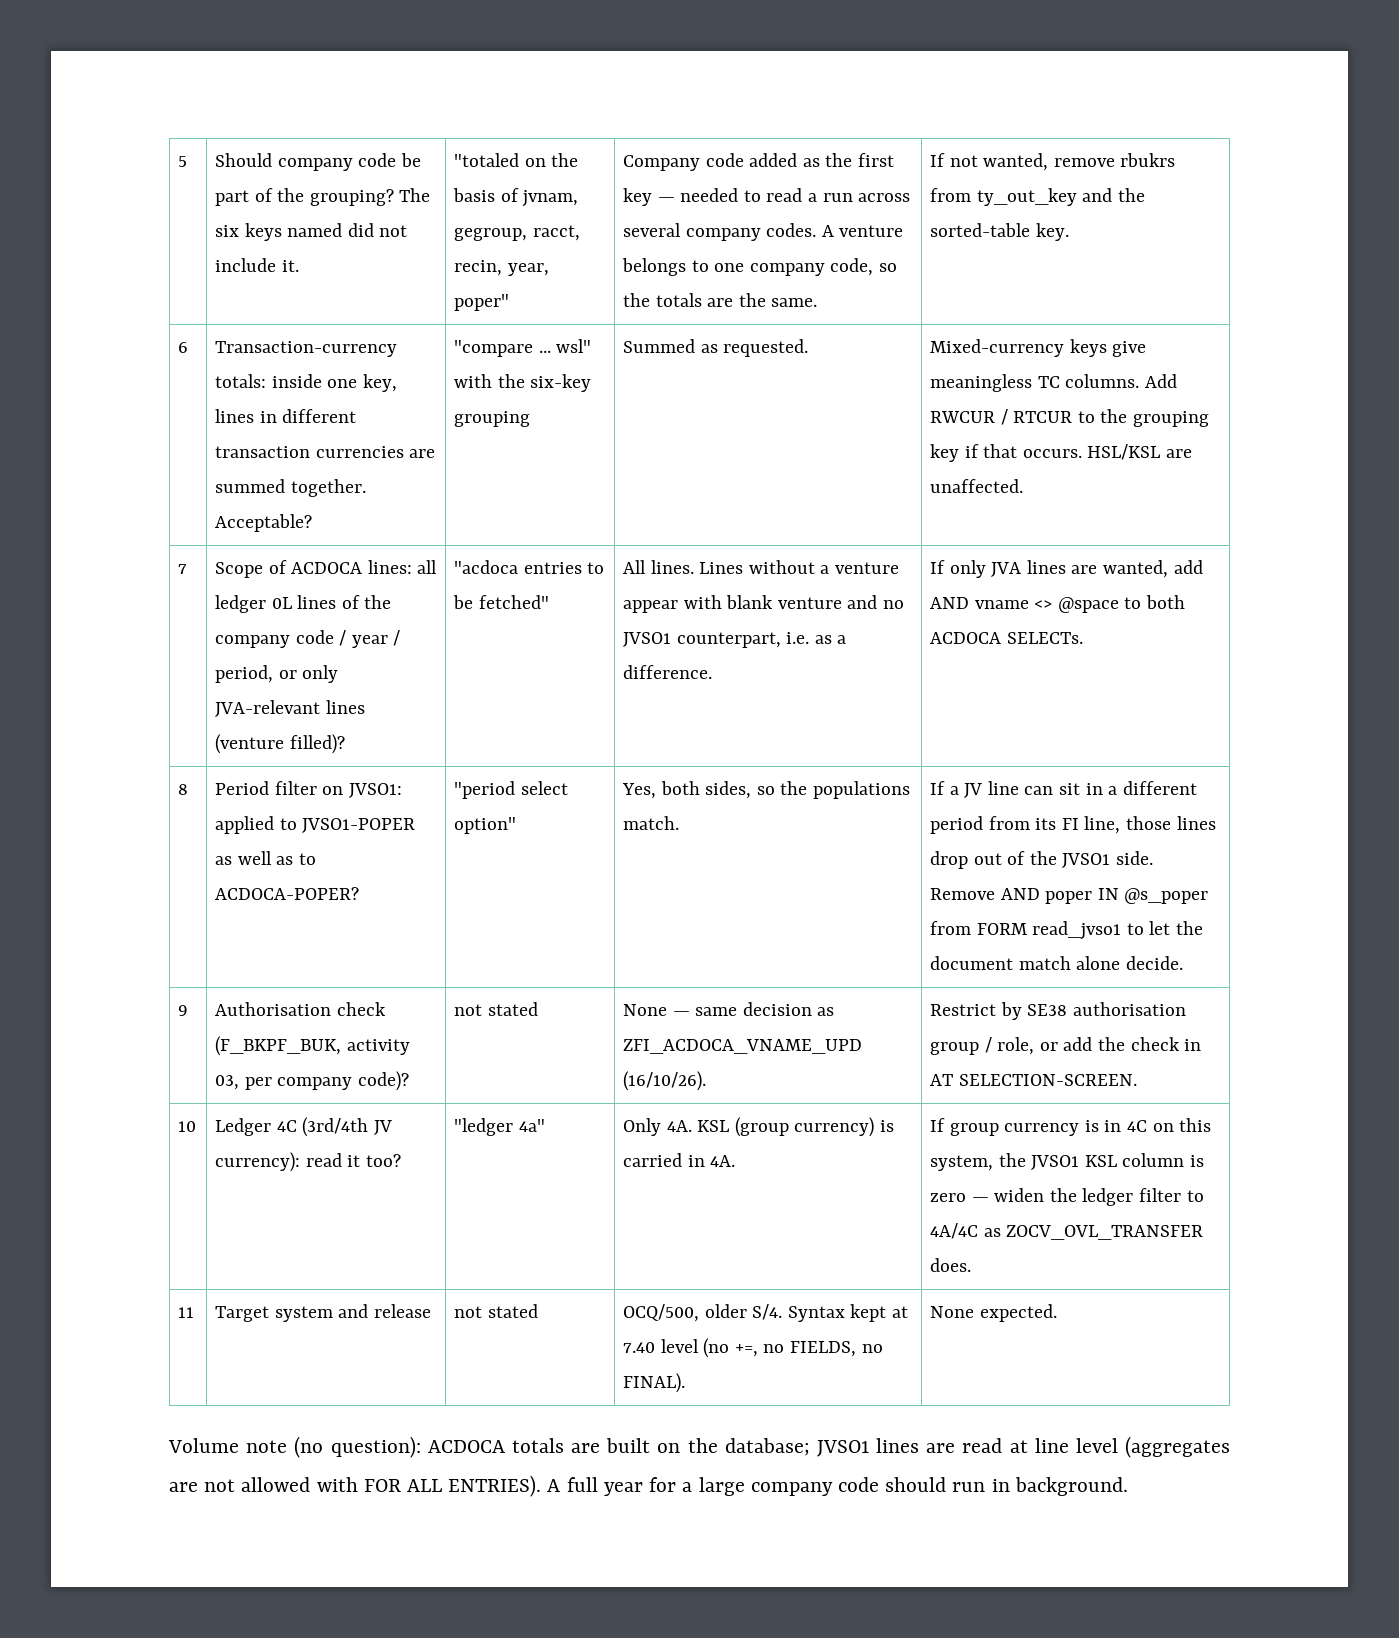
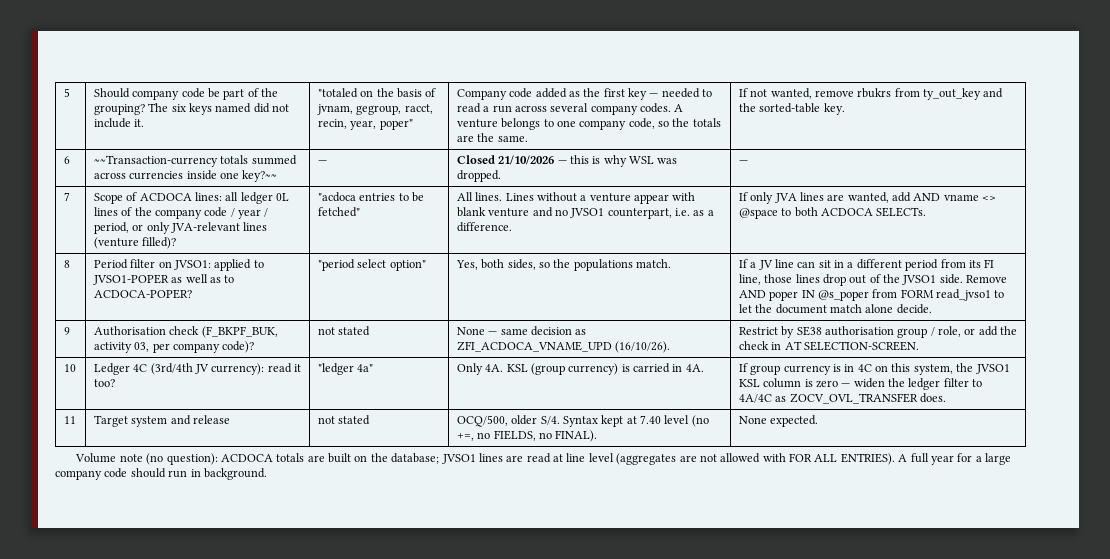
- Transaction-currency totals: inside one key, lines in different transaction currencies are summed together. Acceptable? | "compare ... wsl" with the six-key grouping | Summed as requested. | Mixed-currency keys give meaningless TC columns. Add RWCUR / RTCUR to the grouping key if that occurs. HSL/KSL are unaffected.
+ ~~Transaction-currency totals summed across currencies inside one key?~~ | — | Closed 21/10/2026 — this is why WSL was dropped. | —

